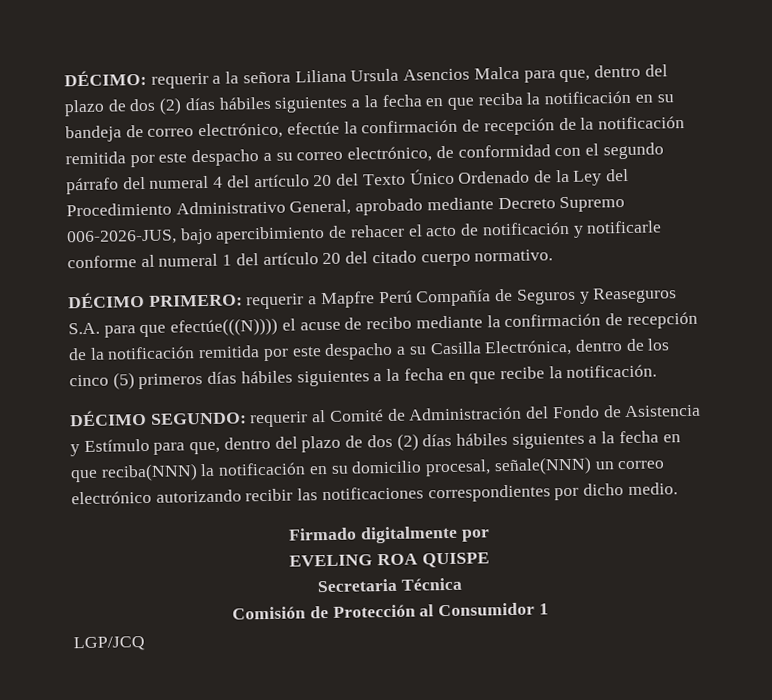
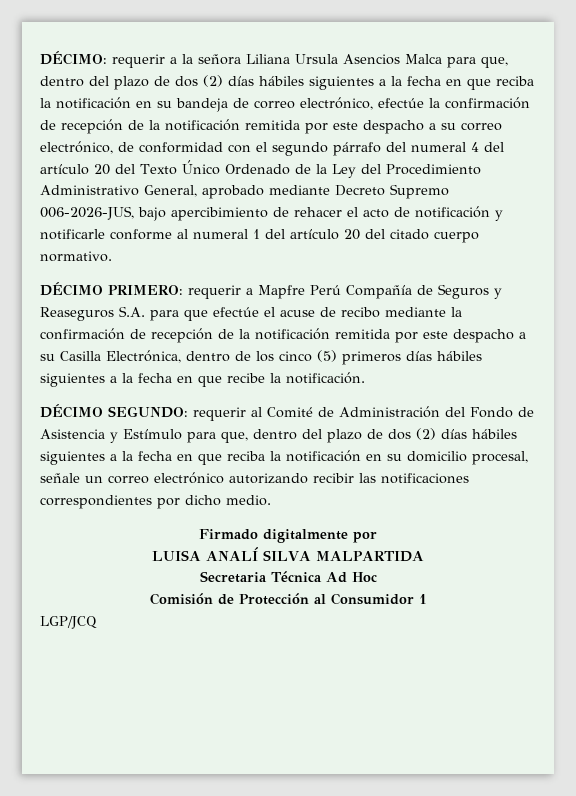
- DÉCIMO PRIMERO: requerir a Mapfre Perú Compañía de Seguros y Reaseguros S.A. para que efectúe(((N)))) el acuse de recibo mediante la confirmación de recepción de la notificación remitida por este despacho a su Casilla Electrónica, dentro de los cinco (5) primeros días hábiles siguientes a la fecha en que recibe la notificación.
+ DÉCIMO PRIMERO: requerir a Mapfre Perú Compañía de Seguros y Reaseguros S.A. para que efectúe el acuse de recibo mediante la confirmación de recepción de la notificación remitida por este despacho a su Casilla Electrónica, dentro de los cinco (5) primeros días hábiles siguientes a la fecha en que recibe la notificación.
- DÉCIMO SEGUNDO: requerir al Comité de Administración del Fondo de Asistencia y Estímulo para que, dentro del plazo de dos (2) días hábiles siguientes a la fecha en que reciba(NNN) la notificación en su domicilio procesal, señale(NNN) un correo electrónico autorizando recibir las notificaciones correspondientes por dicho medio.
+ DÉCIMO SEGUNDO: requerir al Comité de Administración del Fondo de Asistencia y Estímulo para que, dentro del plazo de dos (2) días hábiles siguientes a la fecha en que reciba la notificación en su domicilio procesal, señale un correo electrónico autorizando recibir las notificaciones correspondientes por dicho medio.
- EVELING ROA QUISPE
+ LUISA ANALÍ SILVA MALPARTIDA
- Secretaria Técnica
+ Secretaria Técnica Ad Hoc

